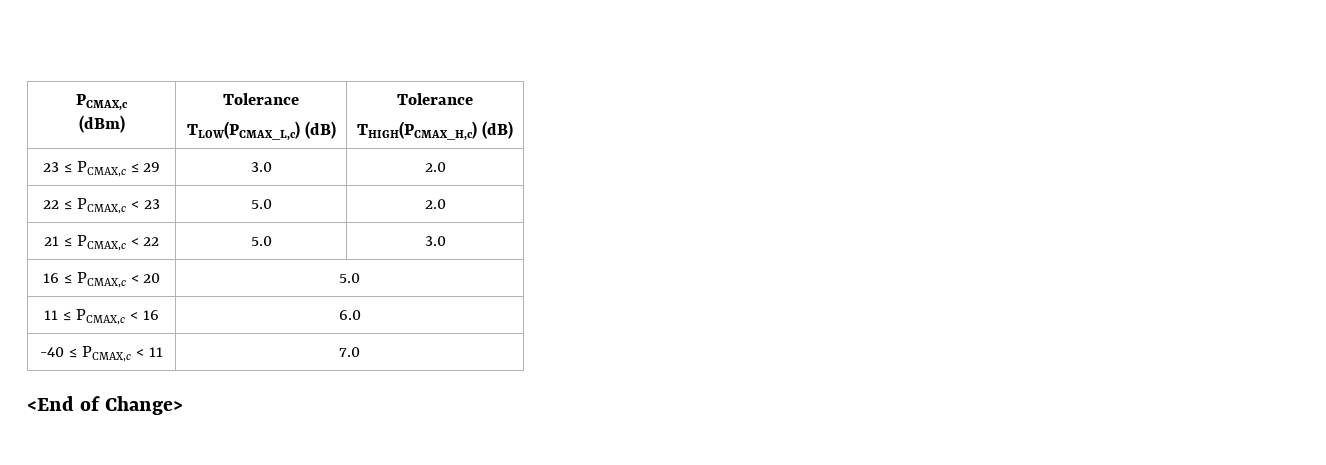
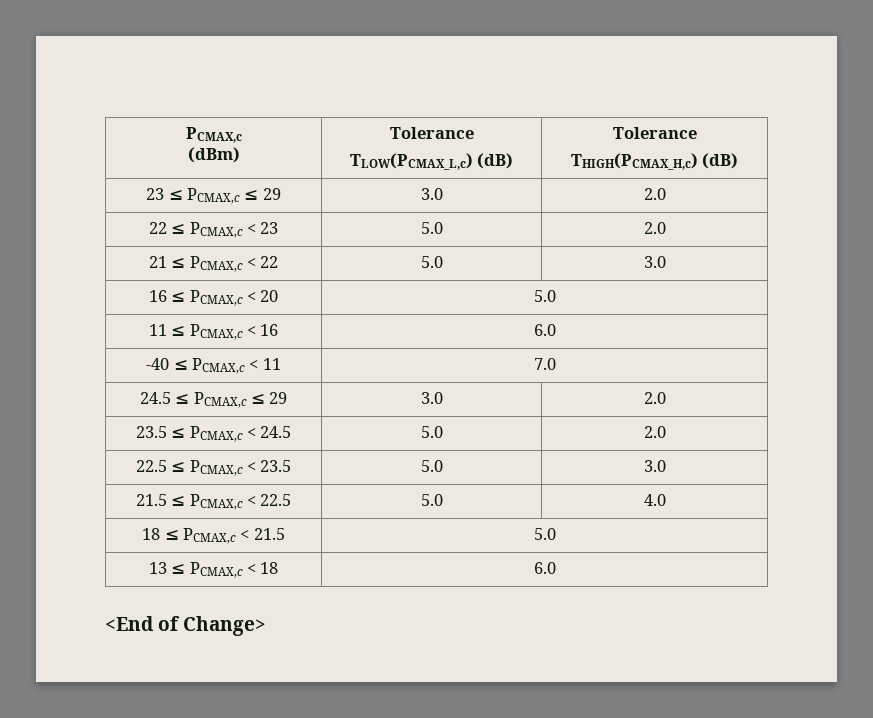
+ 24.5 ≤ PCMAX,c ≤ 29 | 3.0 | 2.0
+ 23.5 ≤ PCMAX,c < 24.5 | 5.0 | 2.0
+ 22.5 ≤ PCMAX,c < 23.5 | 5.0 | 3.0
+ 21.5 ≤ PCMAX,c < 22.5 | 5.0 | 4.0
+ 18 ≤ PCMAX,c < 21.5 | 5.0
+ 13 ≤ PCMAX,c < 18 | 6.0

